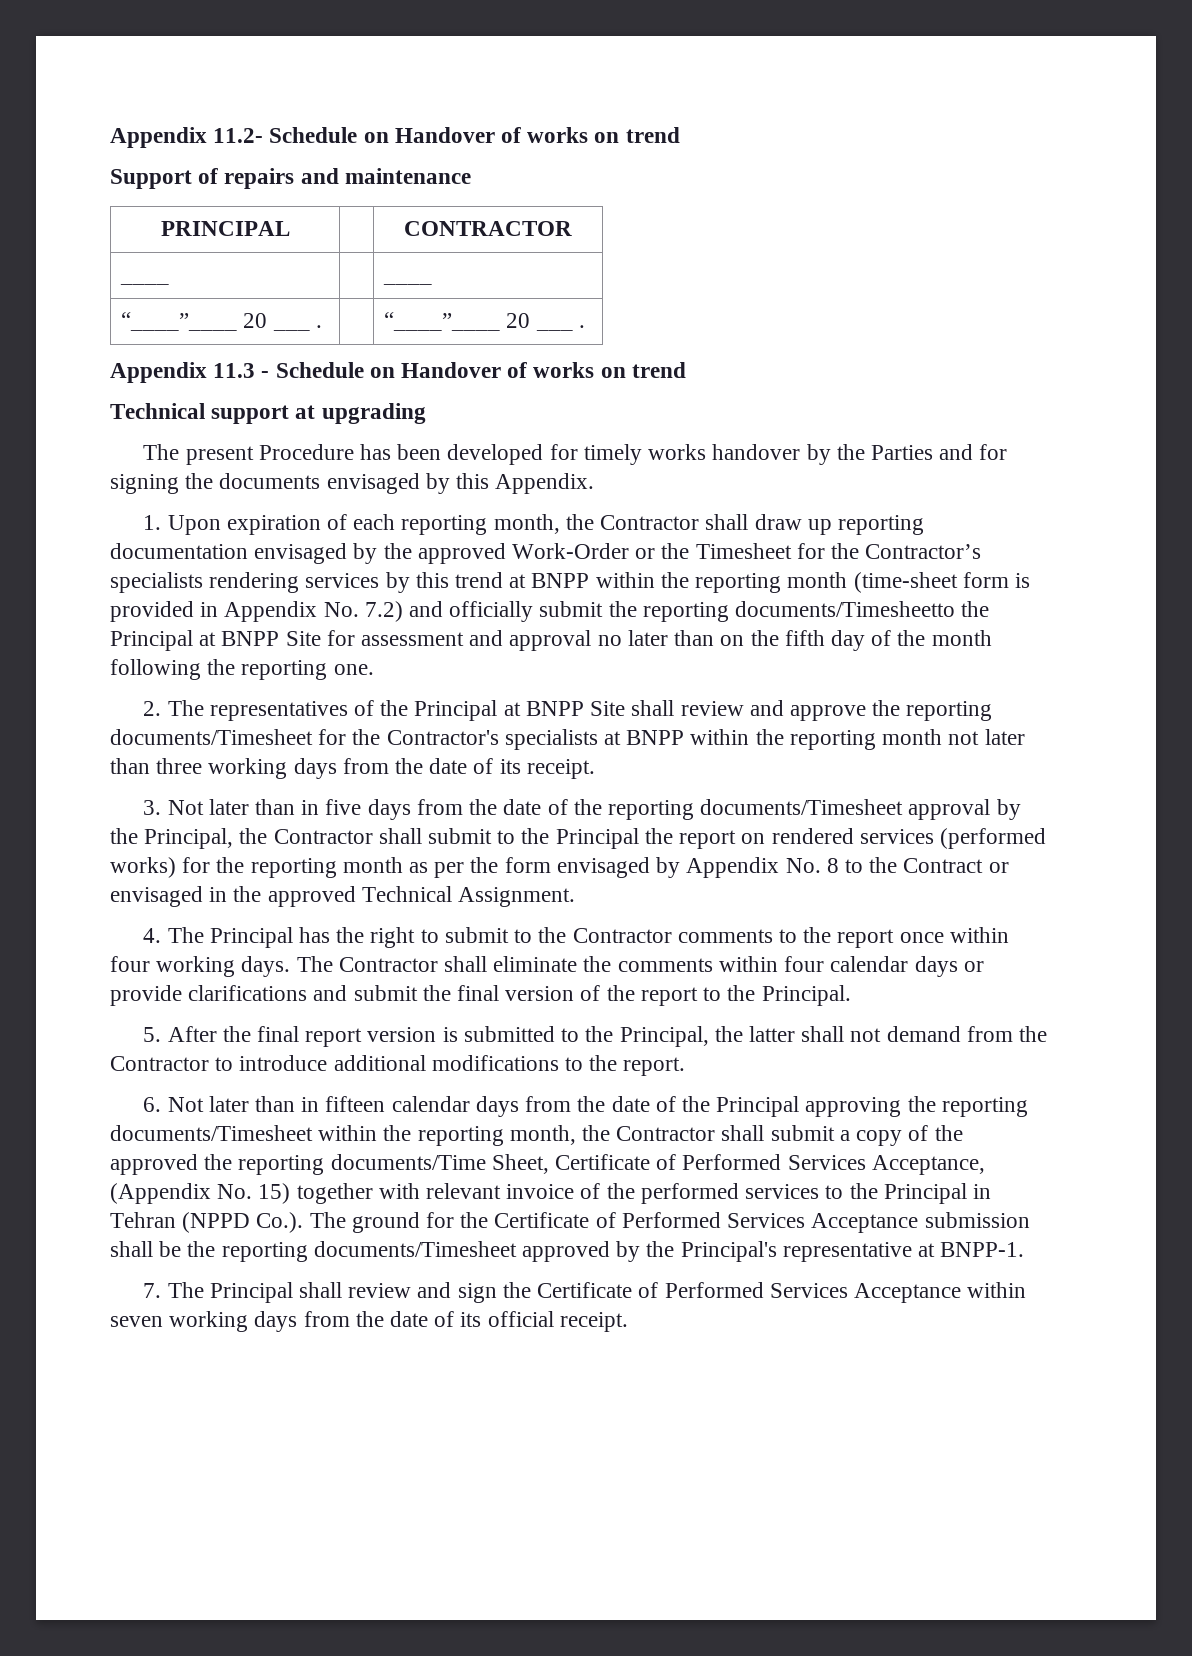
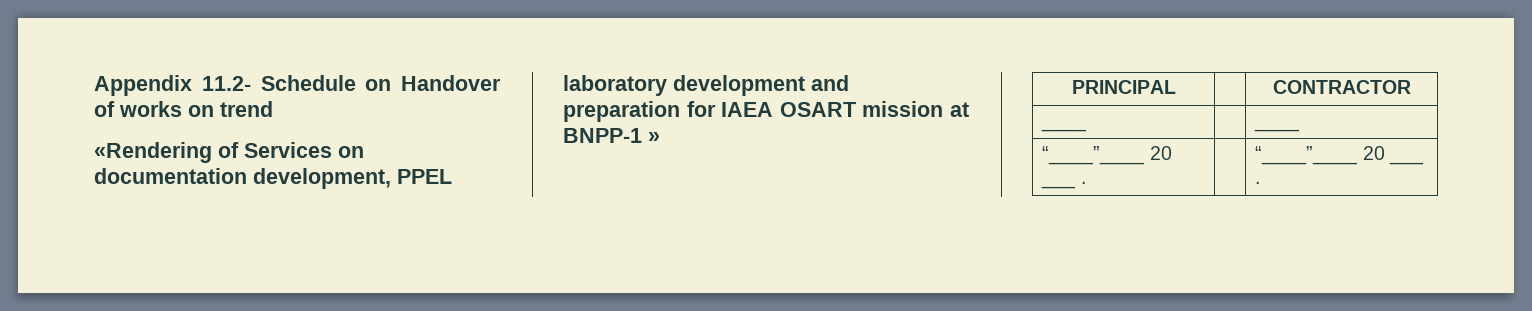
- Support of repairs and maintenance
+ «Rendering of Services on documentation development, PPEL laboratory development and preparation for IAEA OSART mission at BNPP-1 »
- Appendix 11.3 - Schedule on Handover of works on trend
- Technical support at upgrading
- The present Procedure has been developed for timely works handover by the Parties and for signing the documents envisaged by this Appendix.
- 1. Upon expiration of each reporting month, the Contractor shall draw up reporting documentation envisaged by the approved Work-Order or the Timesheet for the Contractor’s specialists rendering services by this trend at BNPP within the reporting month (time-sheet form is provided in Appendix No. 7.2) and officially submit the reporting documents/Timesheetto the Principal at BNPP Site for assessment and approval no later than on the fifth day of the month following the reporting one.
- 2. The representatives of the Principal at BNPP Site shall review and approve the reporting documents/Timesheet for the Contractor's specialists at BNPP within the reporting month not later than three working days from the date of its receipt.
- 3. Not later than in five days from the date of the reporting documents/Timesheet approval by the Principal, the Contractor shall submit to the Principal the report on rendered services (performed works) for the reporting month as per the form envisaged by Appendix No. 8 to the Contract or envisaged in the approved Technical Assignment.
- 4. The Principal has the right to submit to the Contractor comments to the report once within four working days. The Contractor shall eliminate the comments within four calendar days or provide clarifications and submit the final version of the report to the Principal.
- 5. After the final report version is submitted to the Principal, the latter shall not demand from the Contractor to introduce additional modifications to the report.
- 6. Not later than in fifteen calendar days from the date of the Principal approving the reporting documents/Timesheet within the reporting month, the Contractor shall submit a copy of the approved the reporting documents/Time Sheet, Certificate of Performed Services Acceptance, (Appendix No. 15) together with relevant invoice of the performed services to the Principal in Tehran (NPPD Co.). The ground for the Certificate of Performed Services Acceptance submission shall be the reporting documents/Timesheet approved by the Principal's representative at BNPP-1.
- 7. The Principal shall review and sign the Certificate of Performed Services Acceptance within seven working days from the date of its official receipt.

